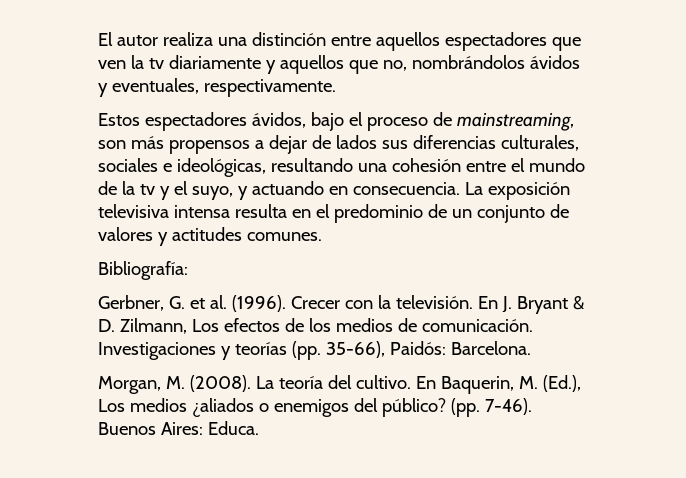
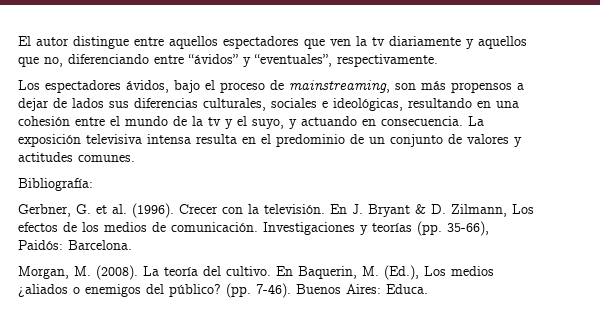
- El autor realiza una distinción entre aquellos espectadores que ven la tv diariamente y aquellos que no, nombrándolos ávidos y eventuales, respectivamente.
+ El autor distingue entre aquellos espectadores que ven la tv diariamente y aquellos que no, diferenciando entre “ávidos” y “eventuales”, respectivamente.
- Estos espectadores ávidos, bajo el proceso de mainstreaming, son más propensos a dejar de lados sus diferencias culturales, sociales e ideológicas, resultando una cohesión entre el mundo de la tv y el suyo, y actuando en consecuencia.
+ Los espectadores ávidos, bajo el proceso de mainstreaming, son más propensos a dejar de lados sus diferencias culturales, sociales e ideológicas, resultando en una cohesión entre el mundo de la tv y el suyo, y actuando en consecuencia.

